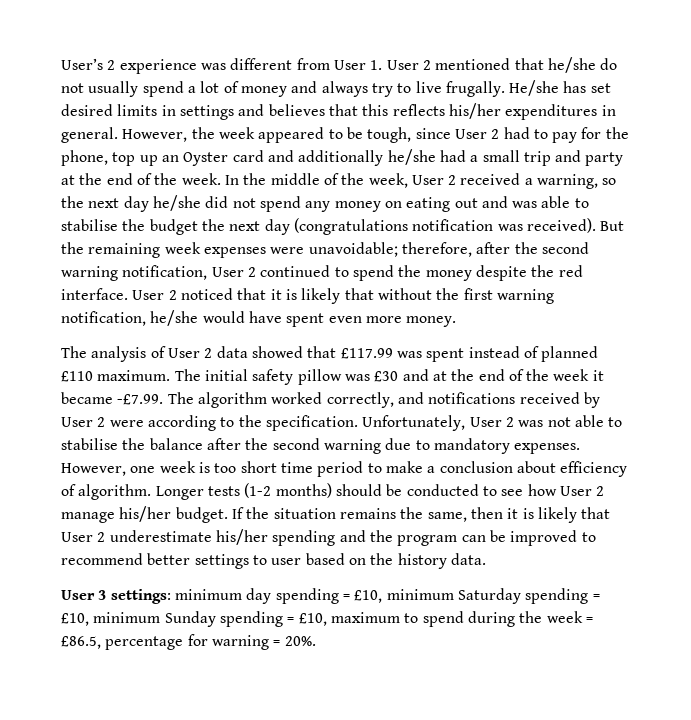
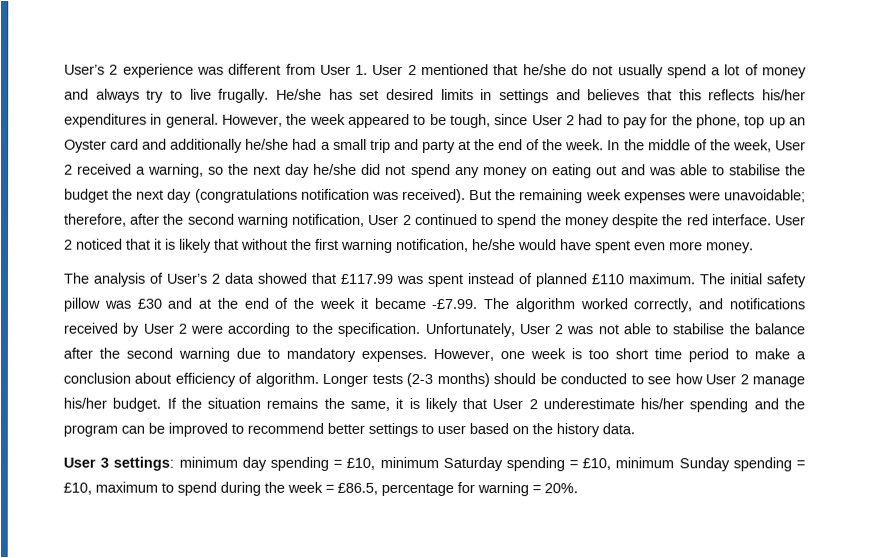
- The analysis of User 2 data showed that £117.99 was spent instead of planned £110 maximum.
+ The analysis of User’s 2 data showed that £117.99 was spent instead of planned £110 maximum.
- Longer tests (1-2 months) should be conducted to see how User 2 manage his/her budget.
+ Longer tests (2-3 months) should be conducted to see how User 2 manage his/her budget.
- If the situation remains the same, then it is likely that User 2 underestimate his/her spending and the program can be improved to recommend better settings to user based on the history data.
+ If the situation remains the same, it is likely that User 2 underestimate his/her spending and the program can be improved to recommend better settings to user based on the history data.

